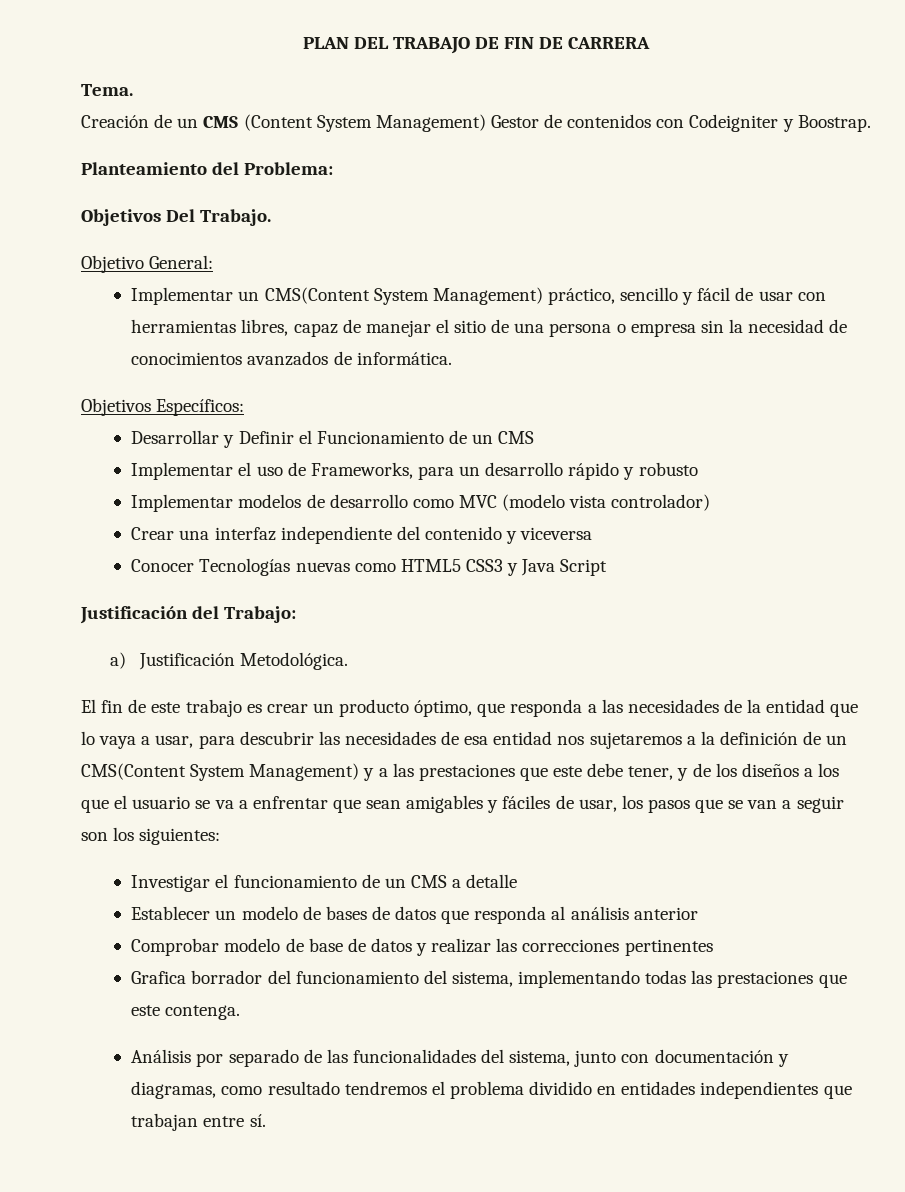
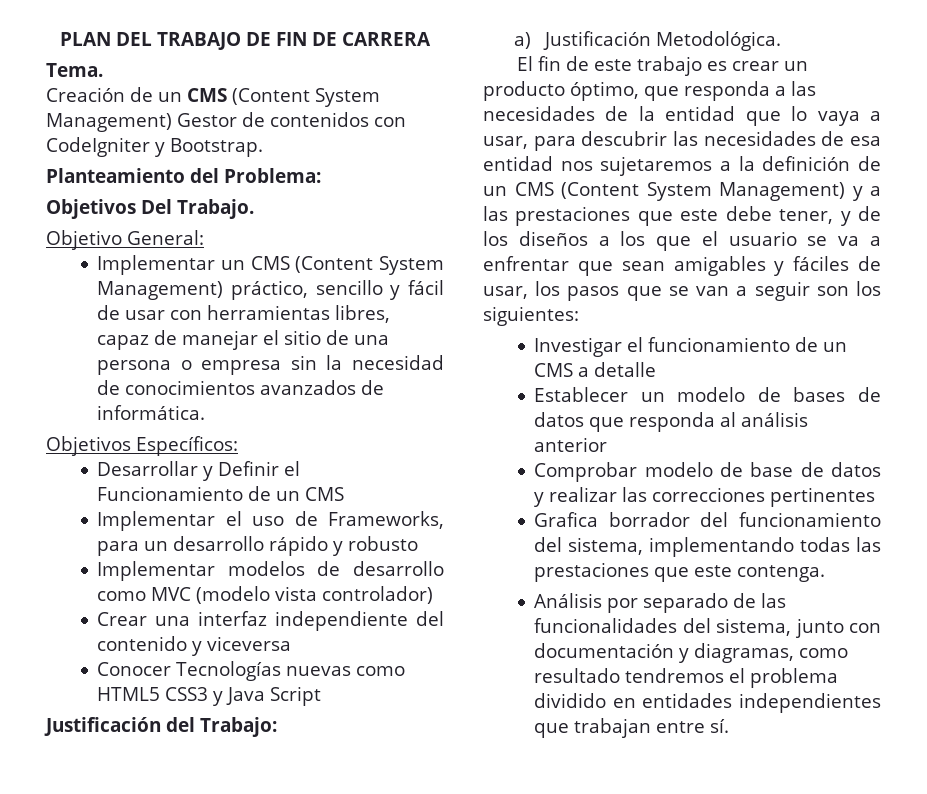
- Creación de un CMS (Content System Management) Gestor de contenidos con Codeigniter y Boostrap.
+ Creación de un CMS (Content System Management) Gestor de contenidos con CodeIgniter y Bootstrap.
- Implementar un CMS(Content System Management) práctico, sencillo y fácil de usar con herramientas libres, capaz de manejar el sitio de una persona o empresa sin la necesidad de conocimientos avanzados de informática.
+ Implementar un CMS (Content System Management) práctico, sencillo y fácil de usar con herramientas libres, capaz de manejar el sitio de una persona o empresa sin la necesidad de conocimientos avanzados de informática.
- El fin de este trabajo es crear un producto óptimo, que responda a las necesidades de la entidad que lo vaya a usar, para descubrir las necesidades de esa entidad nos sujetaremos a la definición de un CMS(Content System Management) y a las prestaciones que este debe tener, y de los diseños a los que el usuario se va a enfrentar que sean amigables y fáciles de usar, los pasos que se van a seguir son los siguientes:
+ El fin de este trabajo es crear un producto óptimo, que responda a las necesidades de la entidad que lo vaya a usar, para descubrir las necesidades de esa entidad nos sujetaremos a la definición de un CMS (Content System Management) y a las prestaciones que este debe tener, y de los diseños a los que el usuario se va a enfrentar que sean amigables y fáciles de usar, los pasos que se van a seguir son los siguientes:

